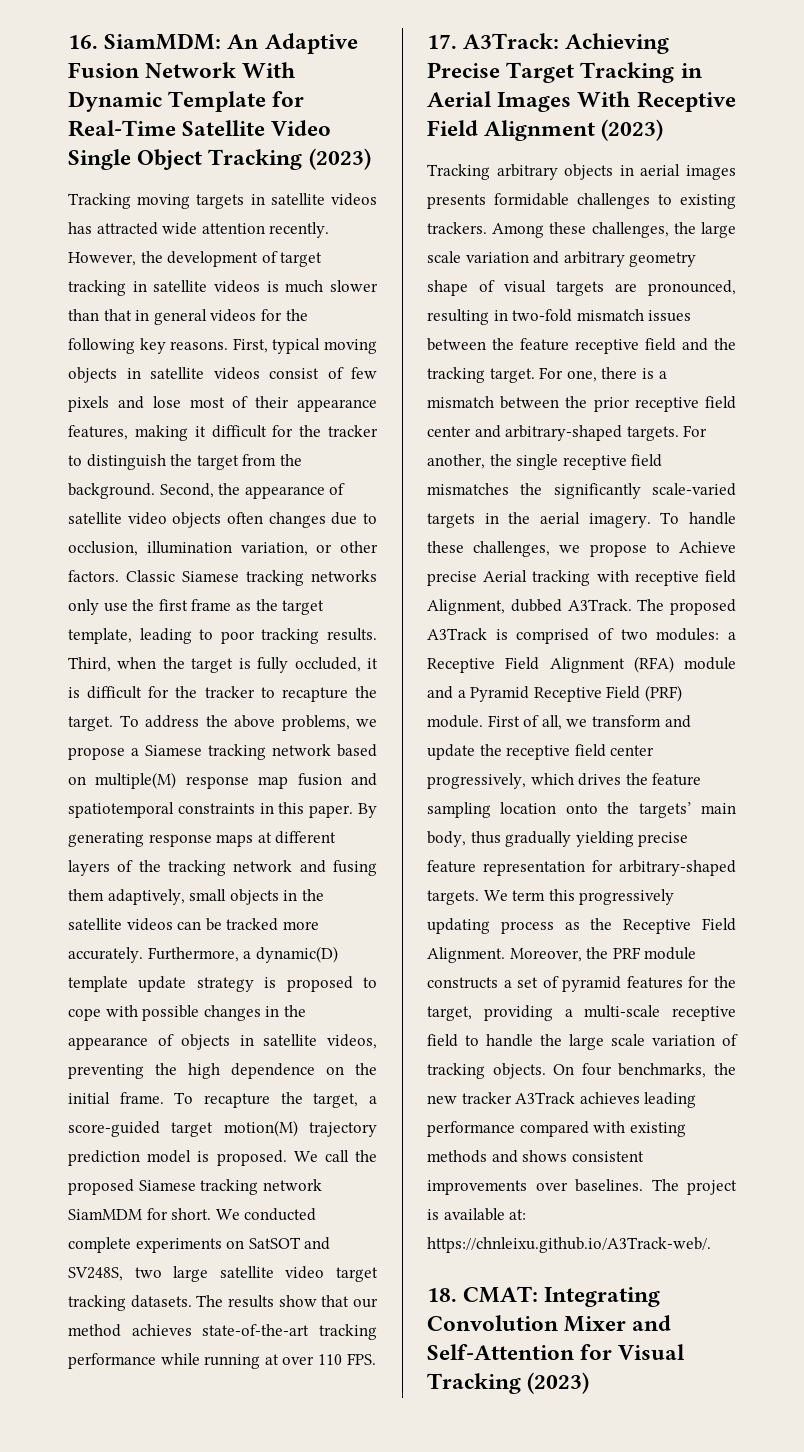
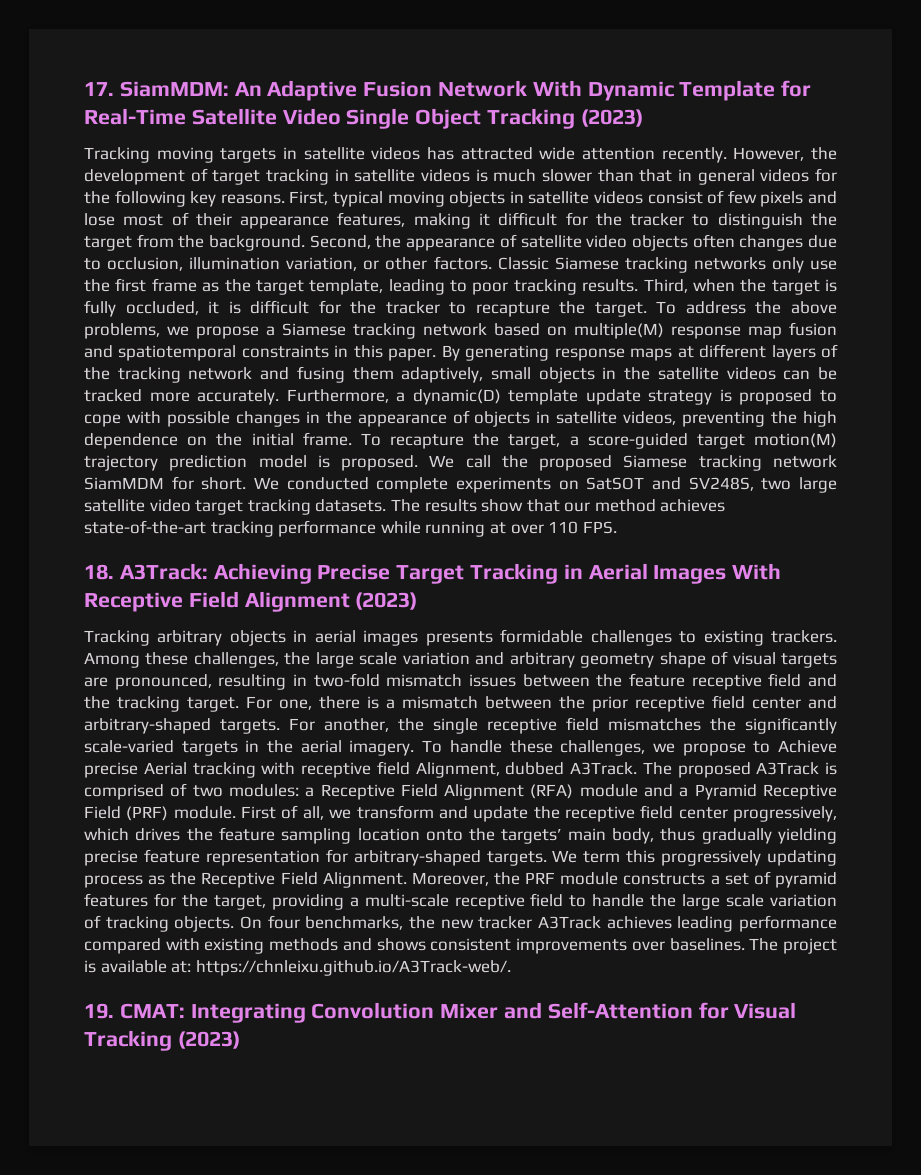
- 16. SiamMDM: An Adaptive Fusion Network With Dynamic Template for Real-Time Satellite Video Single Object Tracking (2023)
+ 17. SiamMDM: An Adaptive Fusion Network With Dynamic Template for Real-Time Satellite Video Single Object Tracking (2023)
- 17. A3Track: Achieving Precise Target Tracking in Aerial Images With Receptive Field Alignment (2023)
+ 18. A3Track: Achieving Precise Target Tracking in Aerial Images With Receptive Field Alignment (2023)
- 18. CMAT: Integrating Convolution Mixer and Self-Attention for Visual Tracking (2023)
+ 19. CMAT: Integrating Convolution Mixer and Self-Attention for Visual Tracking (2023)

